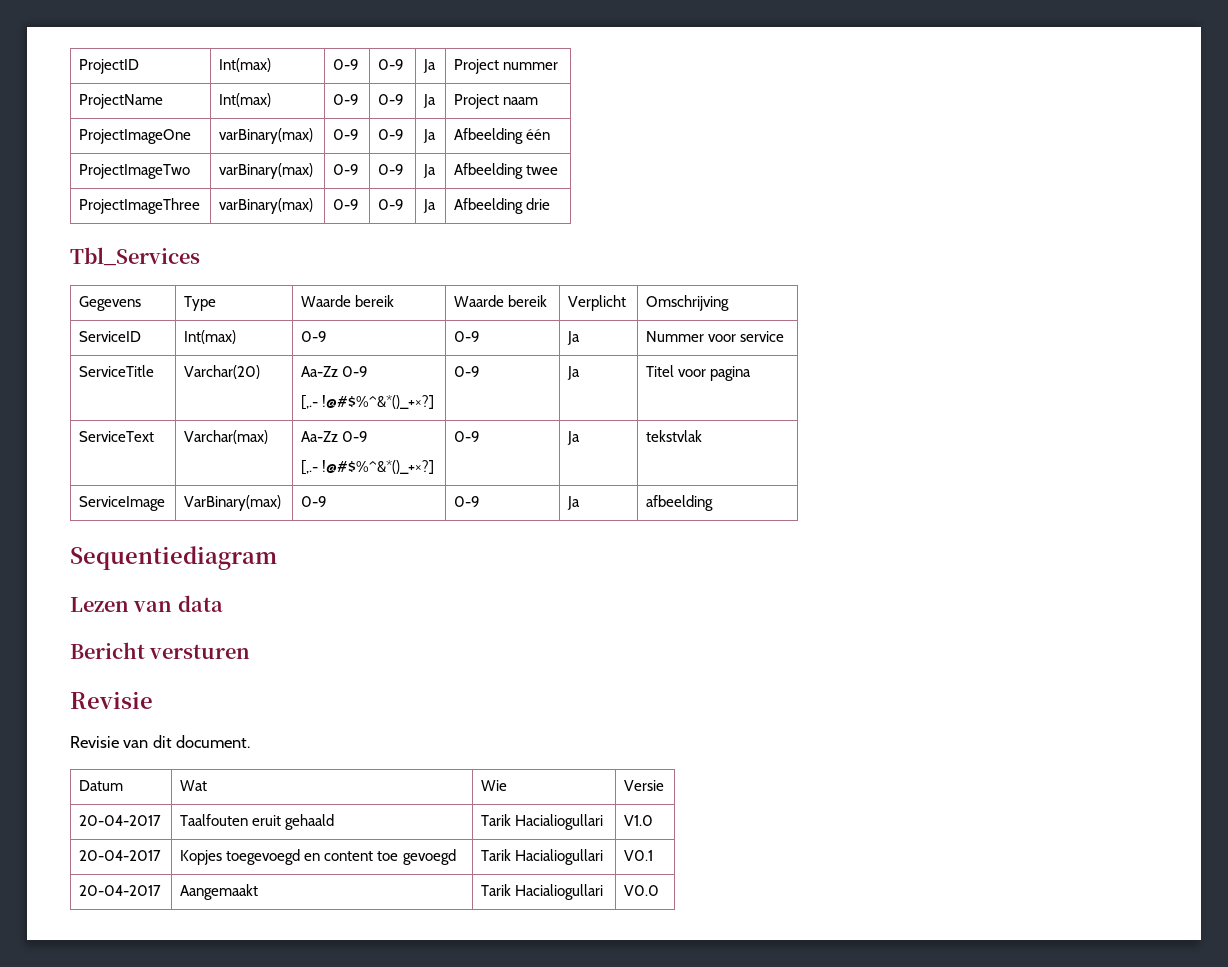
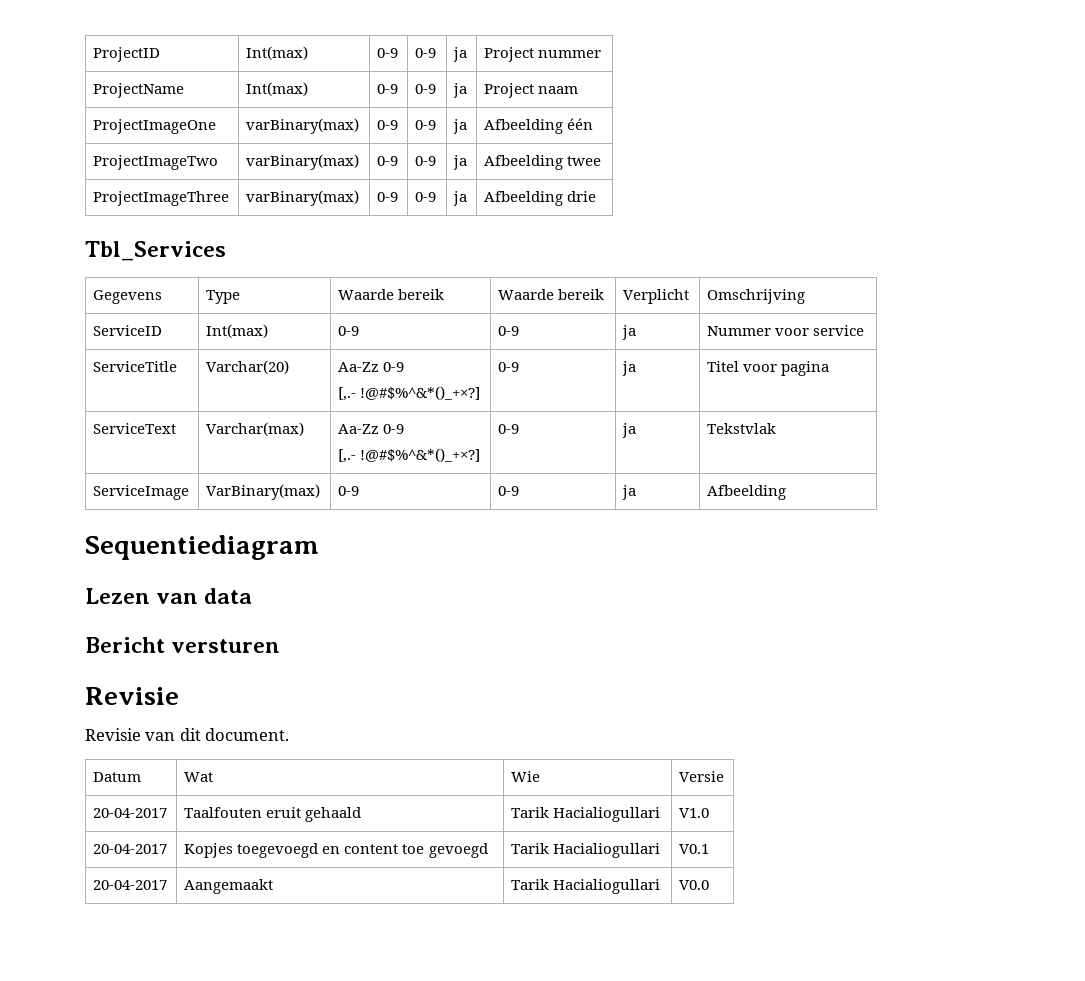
- ProjectID | Int(max) | 0-9 | 0-9 | Ja | Project nummer
+ ProjectID | Int(max) | 0-9 | 0-9 | ja | Project nummer
- ProjectName | Int(max) | 0-9 | 0-9 | Ja | Project naam
+ ProjectName | Int(max) | 0-9 | 0-9 | ja | Project naam
- ProjectImageOne | varBinary(max) | 0-9 | 0-9 | Ja | Afbeelding één
+ ProjectImageOne | varBinary(max) | 0-9 | 0-9 | ja | Afbeelding één
- ProjectImageTwo | varBinary(max) | 0-9 | 0-9 | Ja | Afbeelding twee
+ ProjectImageTwo | varBinary(max) | 0-9 | 0-9 | ja | Afbeelding twee
- ProjectImageThree | varBinary(max) | 0-9 | 0-9 | Ja | Afbeelding drie
+ ProjectImageThree | varBinary(max) | 0-9 | 0-9 | ja | Afbeelding drie
- ServiceID | Int(max) | 0-9 | 0-9 | Ja | Nummer voor service
+ ServiceID | Int(max) | 0-9 | 0-9 | ja | Nummer voor service
  ServiceTitle | Varchar(20) | Aa-Zz 0-9
- [,.- !@#$%^&*()_+×?] | 0-9 | Ja | Titel voor pagina
+ [,.- !@#$%^&*()_+×?] | 0-9 | ja | Titel voor pagina
  ServiceText | Varchar(max) | Aa-Zz 0-9
- [,.- !@#$%^&*()_+×?] | 0-9 | Ja | tekstvlak
+ [,.- !@#$%^&*()_+×?] | 0-9 | ja | Tekstvlak
- ServiceImage | VarBinary(max) | 0-9 | 0-9 | Ja | afbeelding
+ ServiceImage | VarBinary(max) | 0-9 | 0-9 | ja | Afbeelding

